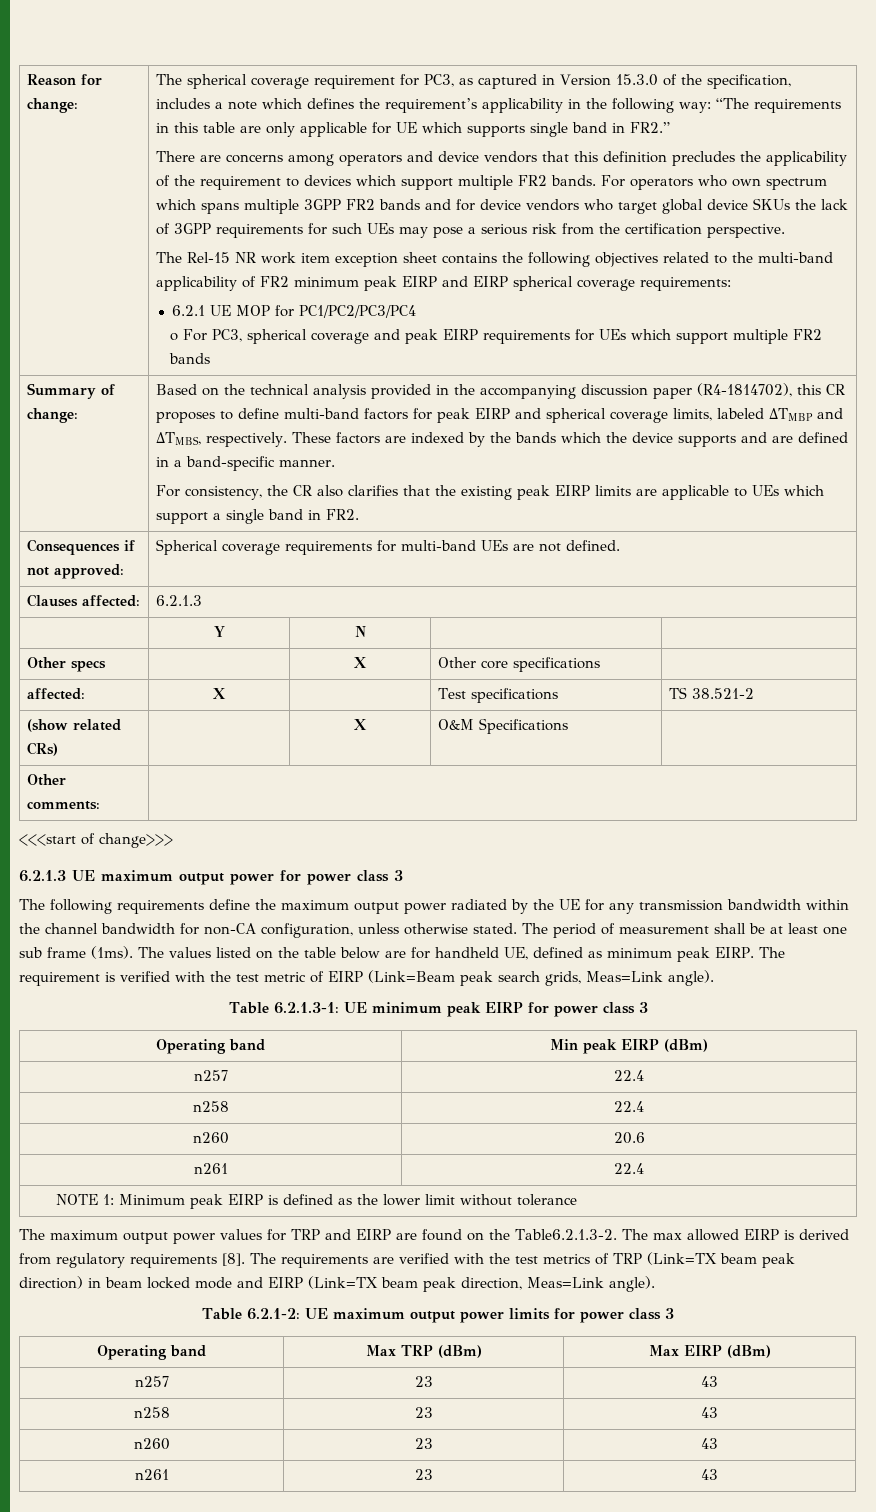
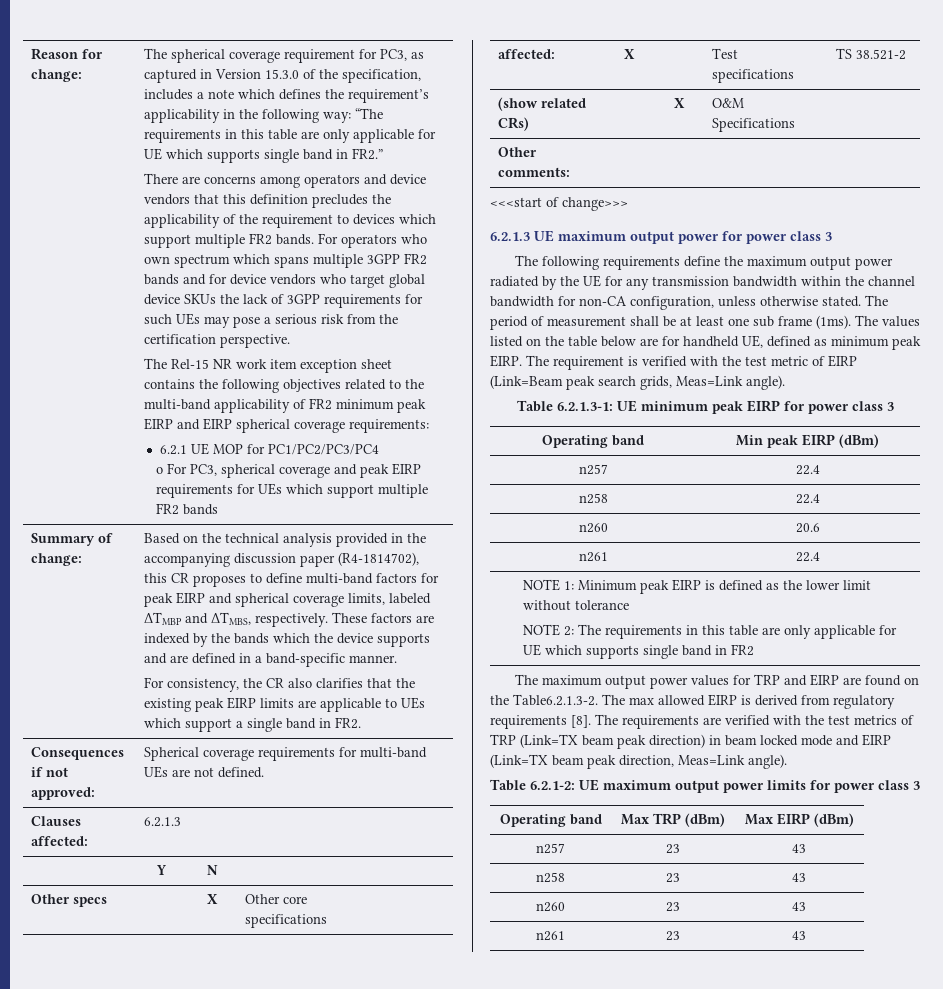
  NOTE 1: Minimum peak EIRP is defined as the lower limit without tolerance
+ NOTE 2: The requirements in this table are only applicable for UE which supports single band in FR2

